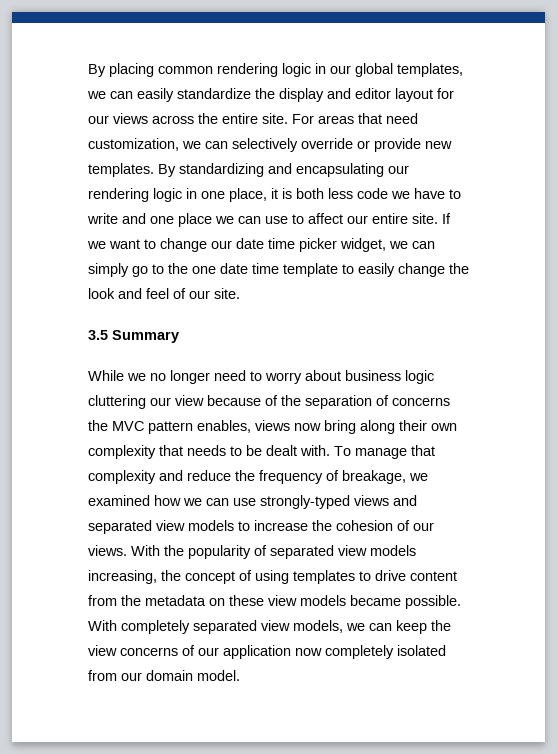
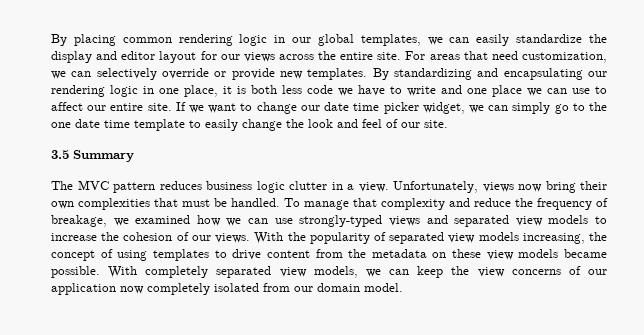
- While we no longer need to worry about business logic cluttering our view because of the separation of concerns the MVC pattern enables, views now bring along their own complexity that needs to be dealt with.
+ The MVC pattern reduces business logic clutter in a view. Unfortunately, views now bring their own complexities that must be handled.

